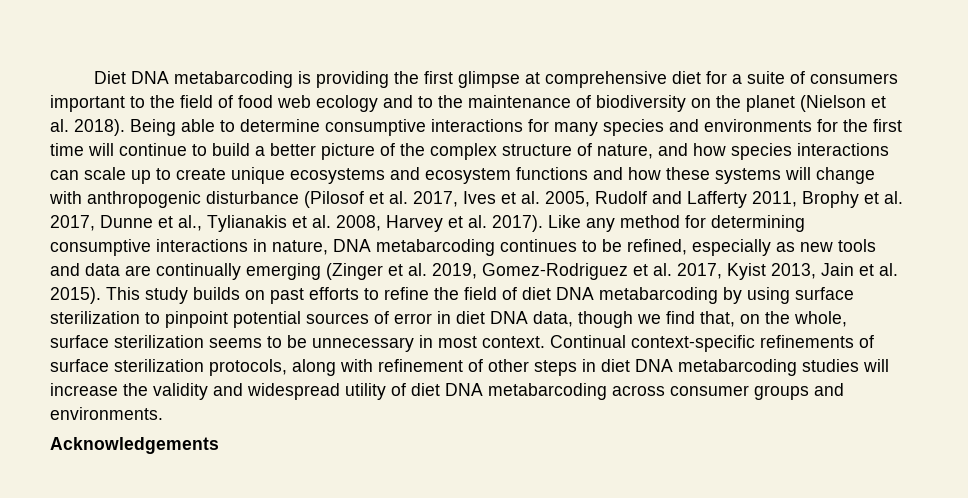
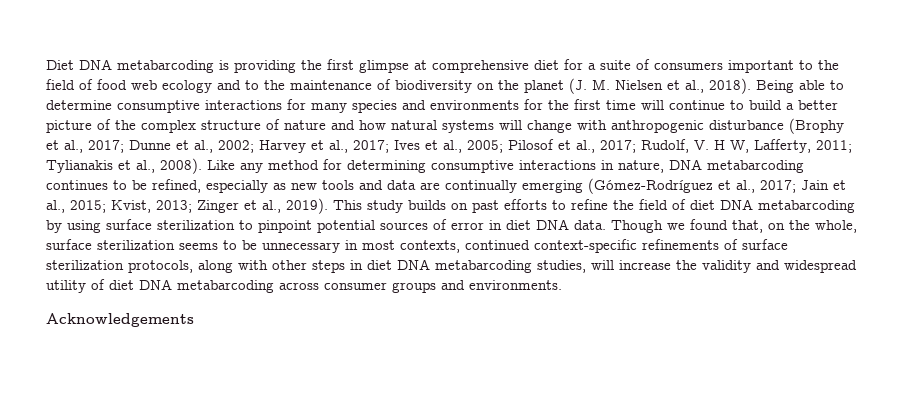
- Diet DNA metabarcoding is providing the first glimpse at comprehensive diet for a suite of consumers important to the field of food web ecology and to the maintenance of biodiversity on the planet (Nielson et al. 2018).
+ Diet DNA metabarcoding is providing the first glimpse at comprehensive diet for a suite of consumers important to the field of food web ecology and to the maintenance of biodiversity on the planet (J. M. Nielsen et al., 2018).
- Being able to determine consumptive interactions for many species and environments for the first time will continue to build a better picture of the complex structure of nature, and how species interactions can scale up to create unique ecosystems and ecosystem functions and how these systems will change with anthropogenic disturbance (Pilosof et al. 2017, Ives et al. 2005, Rudolf and Lafferty 2011, Brophy et al. 2017, Dunne et al., Tylianakis et al. 2008, Harvey et al. 2017).
+ Being able to determine consumptive interactions for many species and environments for the first time will continue to build a better picture of the complex structure of nature and how natural systems will change with anthropogenic disturbance (Brophy et al., 2017; Dunne et al., 2002; Harvey et al., 2017; Ives et al., 2005; Pilosof et al., 2017; Rudolf, V. H W, Lafferty, 2011; Tylianakis et al., 2008).
- Like any method for determining consumptive interactions in nature, DNA metabarcoding continues to be refined, especially as new tools and data are continually emerging (Zinger et al. 2019, Gomez-Rodriguez et al. 2017, Kyist 2013, Jain et al. 2015).
+ Like any method for determining consumptive interactions in nature, DNA metabarcoding continues to be refined, especially as new tools and data are continually emerging (Gómez-Rodríguez et al., 2017; Jain et al., 2015; Kvist, 2013; Zinger et al., 2019).
- This study builds on past efforts to refine the field of diet DNA metabarcoding by using surface sterilization to pinpoint potential sources of error in diet DNA data, though we find that, on the whole, surface sterilization seems to be unnecessary in most context. Continual context-specific refinements of surface sterilization protocols, along with refinement of other steps in diet DNA metabarcoding studies will increase the validity and widespread utility of diet DNA metabarcoding across consumer groups and environments.
+ This study builds on past efforts to refine the field of diet DNA metabarcoding by using surface sterilization to pinpoint potential sources of error in diet DNA data. Though we found that, on the whole, surface sterilization seems to be unnecessary in most contexts, continued context-specific refinements of surface sterilization protocols, along with other steps in diet DNA metabarcoding studies, will increase the validity and widespread utility of diet DNA metabarcoding across consumer groups and environments.

